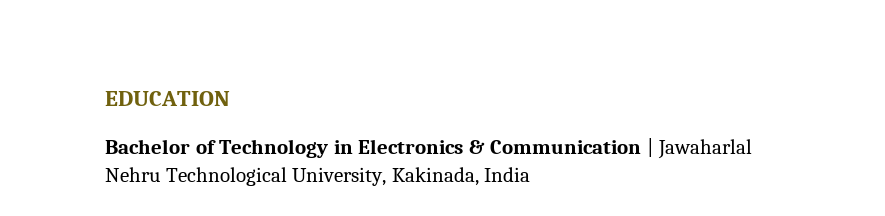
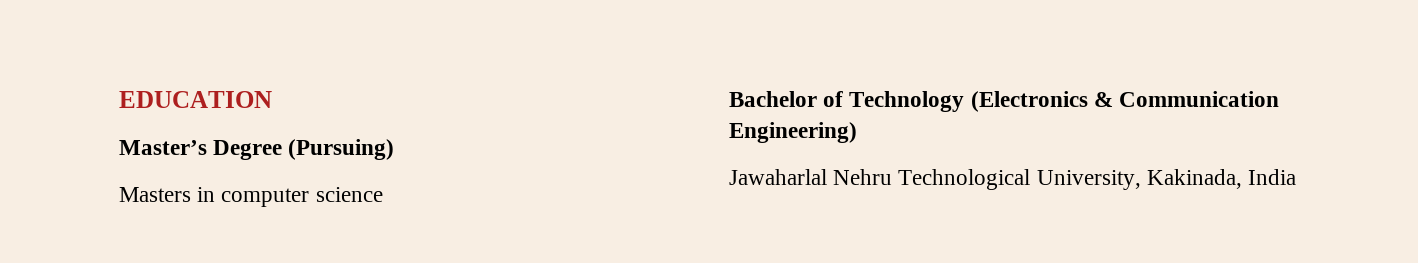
+ Master’s Degree (Pursuing)
+ Masters in computer science
- Bachelor of Technology in Electronics & Communication | Jawaharlal Nehru Technological University, Kakinada, India
+ Bachelor of Technology (Electronics & Communication Engineering)
+ Jawaharlal Nehru Technological University, Kakinada, India

